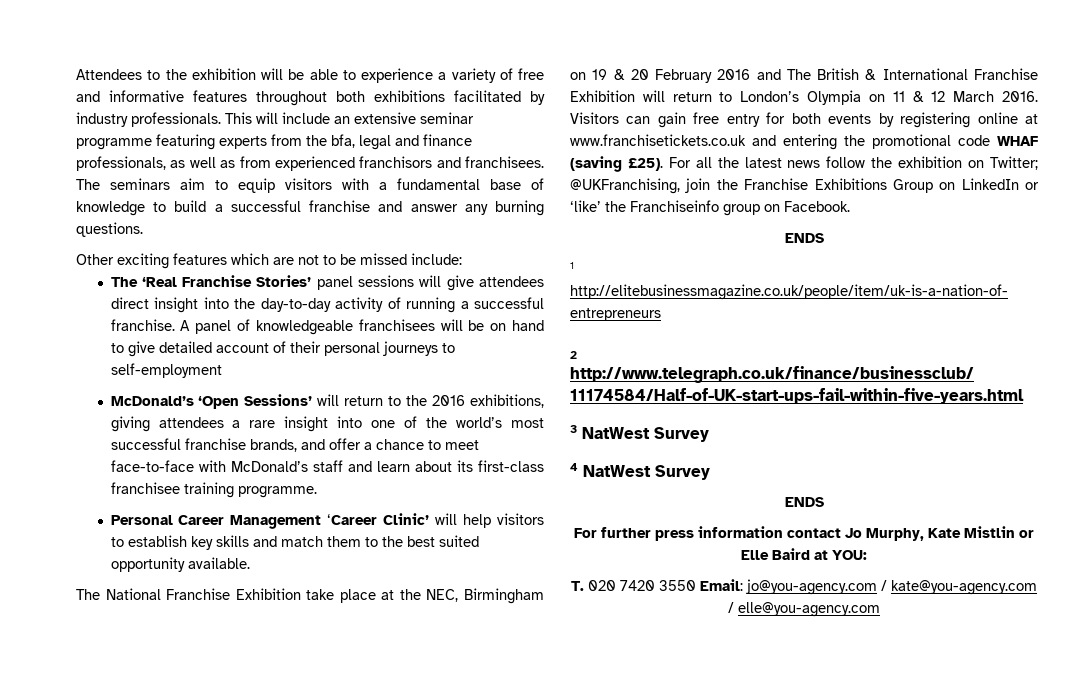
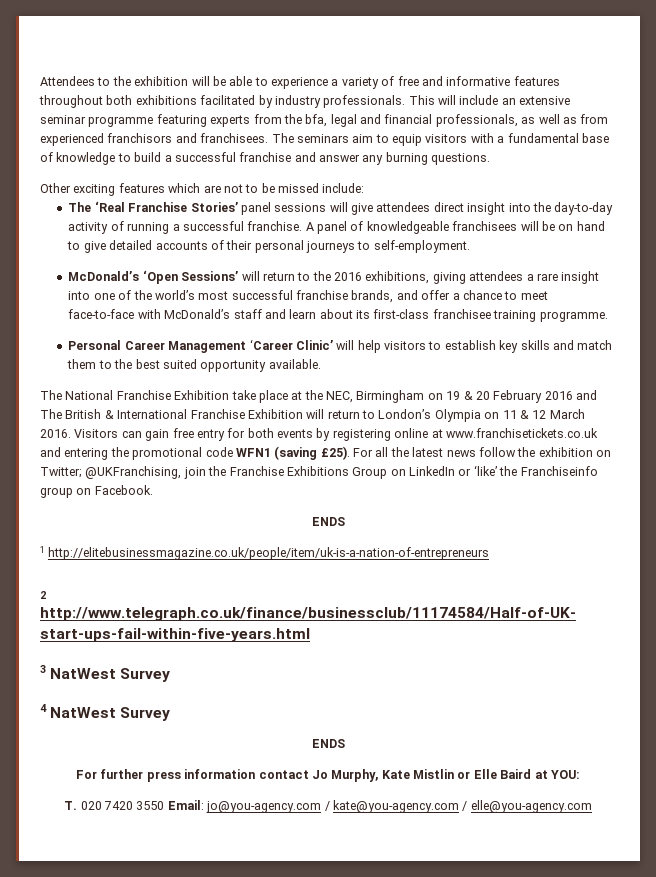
- This will include an extensive seminar programme featuring experts from the bfa, legal and finance professionals, as well as from experienced franchisors and franchisees.
+ This will include an extensive seminar programme featuring experts from the bfa, legal and financial professionals, as well as from experienced franchisors and franchisees.
- A panel of knowledgeable franchisees will be on hand to give detailed account of their personal journeys to self-employment
+ A panel of knowledgeable franchisees will be on hand to give detailed accounts of their personal journeys to self-employment.
- Visitors can gain free entry for both events by registering online at www.franchisetickets.co.uk and entering the promotional code WHAF (saving £25).
+ Visitors can gain free entry for both events by registering online at www.franchisetickets.co.uk and entering the promotional code WFN1 (saving £25).

